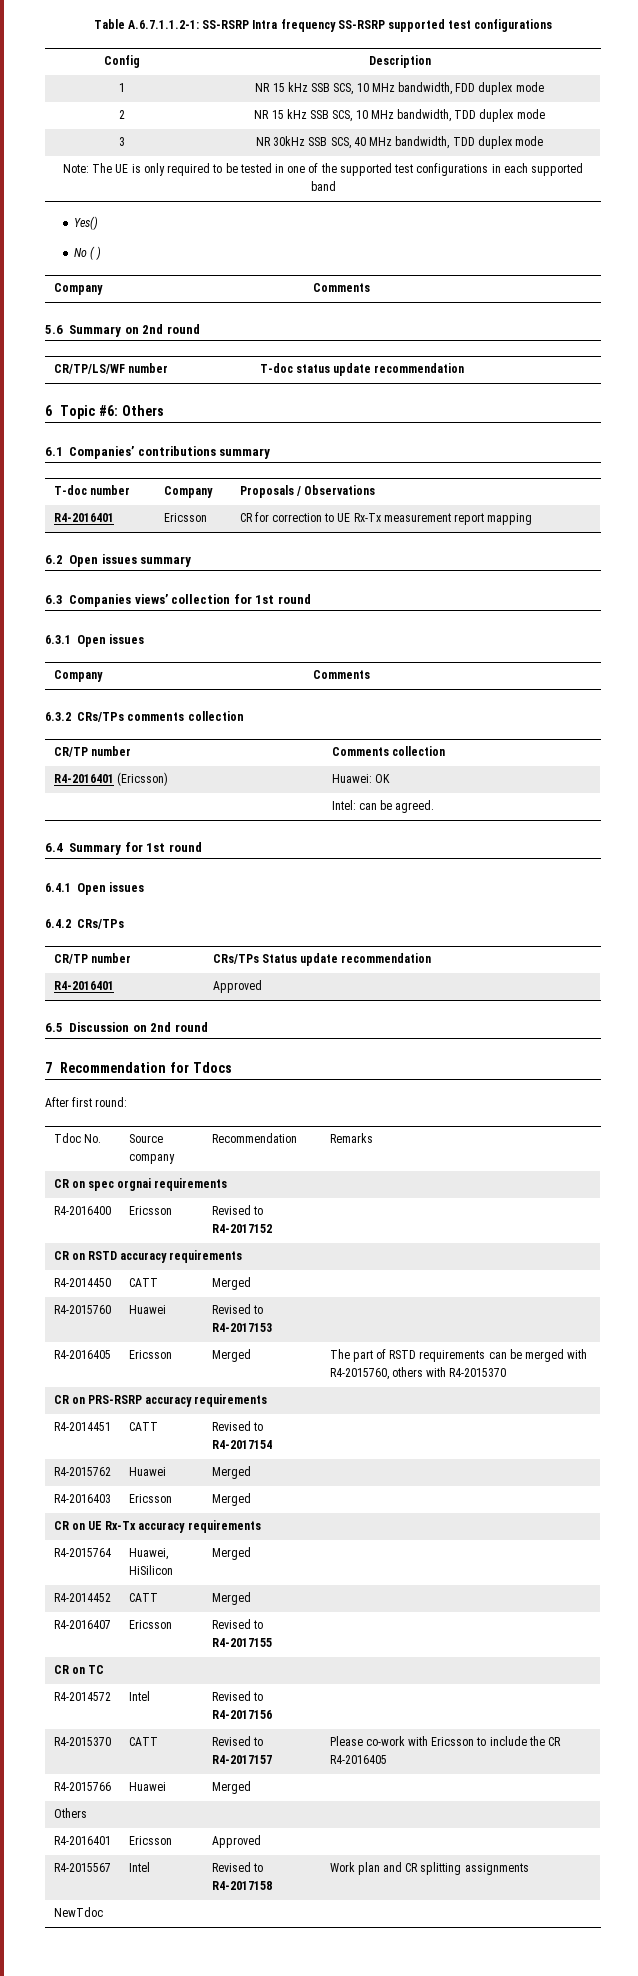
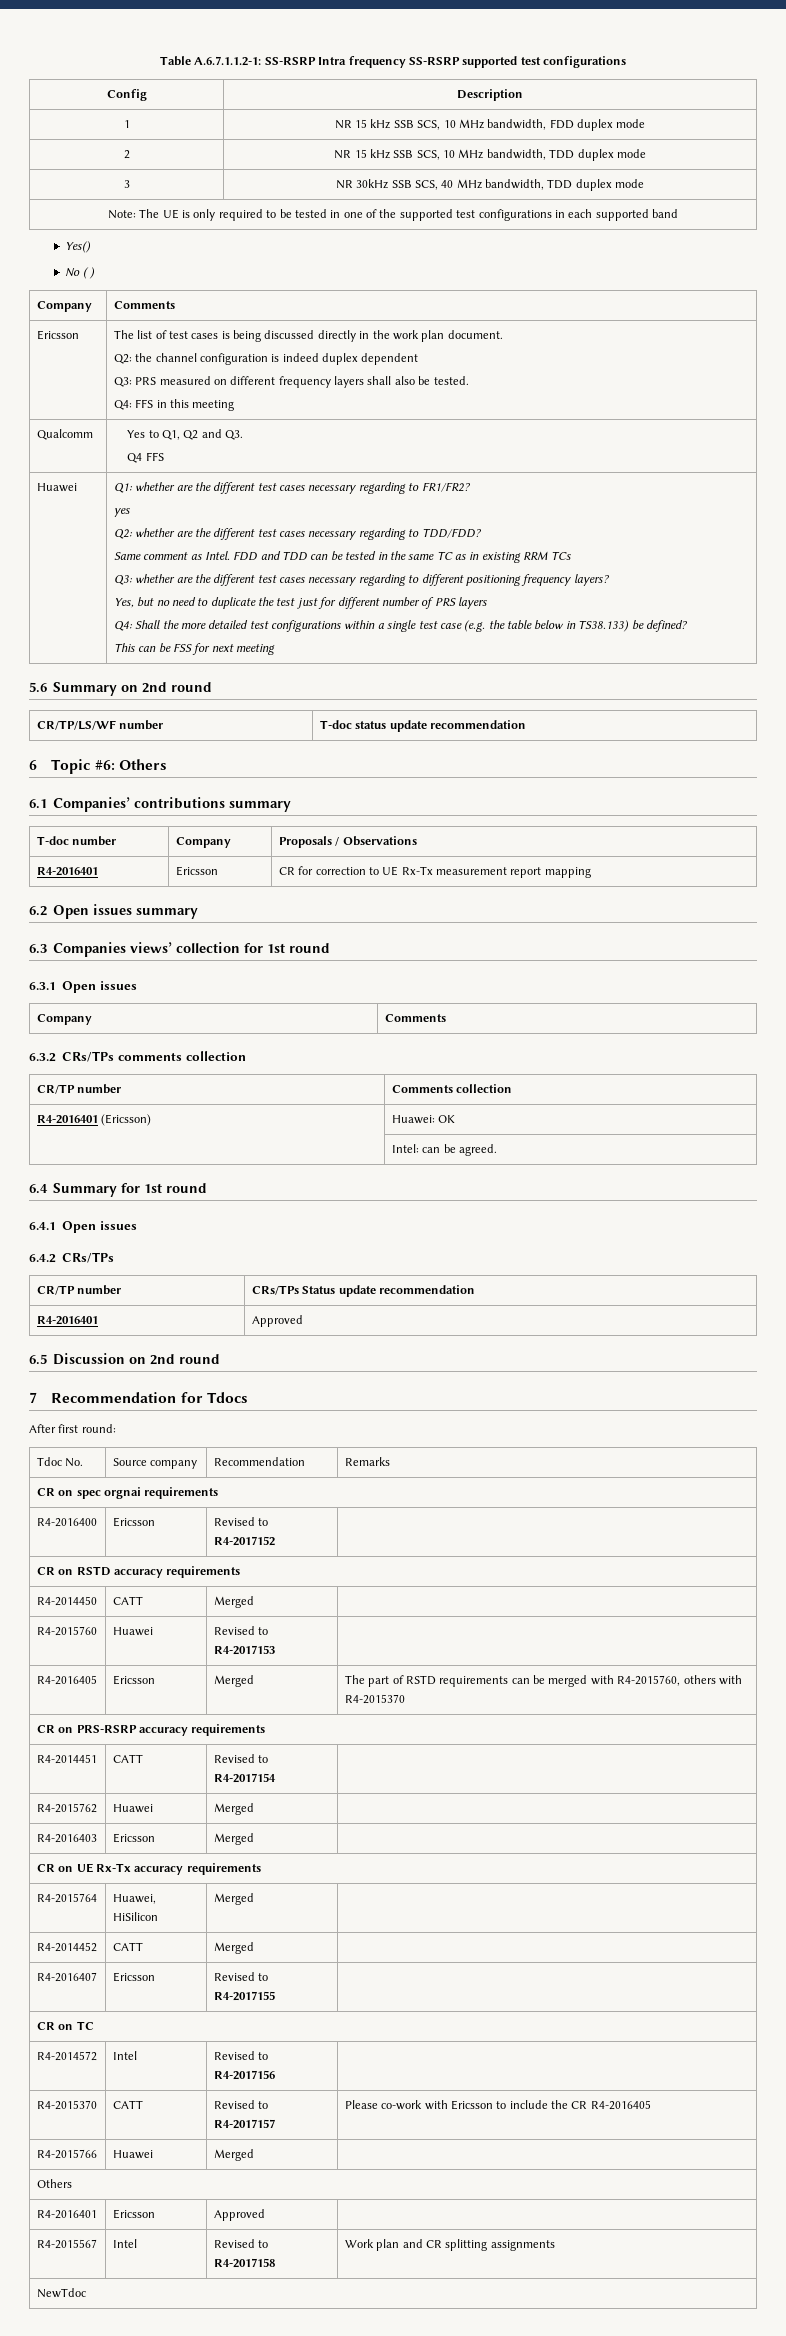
+ Ericsson | The list of test cases is being discussed directly in the work plan document.
+ Q2: the channel configuration is indeed duplex dependent
+ Q3: PRS measured on different frequency layers shall also be tested.
+ Q4: FFS in this meeting
+ Qualcomm | Yes to Q1, Q2 and Q3.
+ Q4 FFS
+ Huawei | Q1: whether are the different test cases necessary regarding to FR1/FR2?
+ yes
+ Q2: whether are the different test cases necessary regarding to TDD/FDD?
+ Same comment as Intel. FDD and TDD can be tested in the same TC as in existing RRM TCs
+ Q3: whether are the different test cases necessary regarding to different positioning frequency layers?
+ Yes, but no need to duplicate the test just for different number of PRS layers
+ Q4: Shall the more detailed test configurations within a single test case (e.g. the table below in TS38.133) be defined?
+ This can be FSS for next meeting

